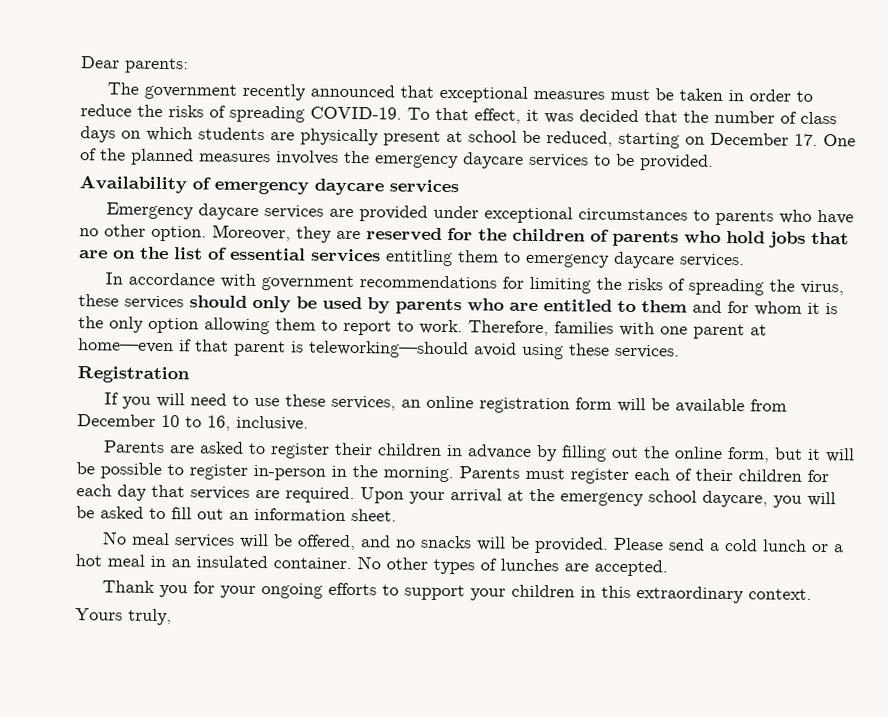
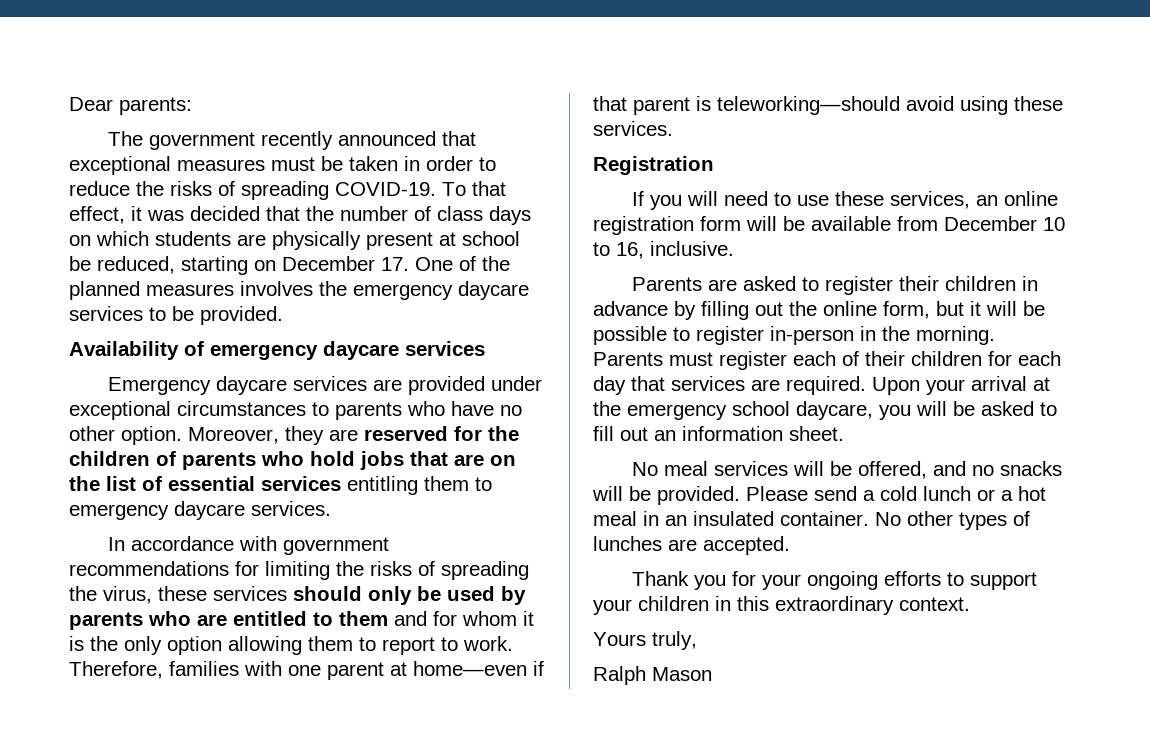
+ Ralph Mason

